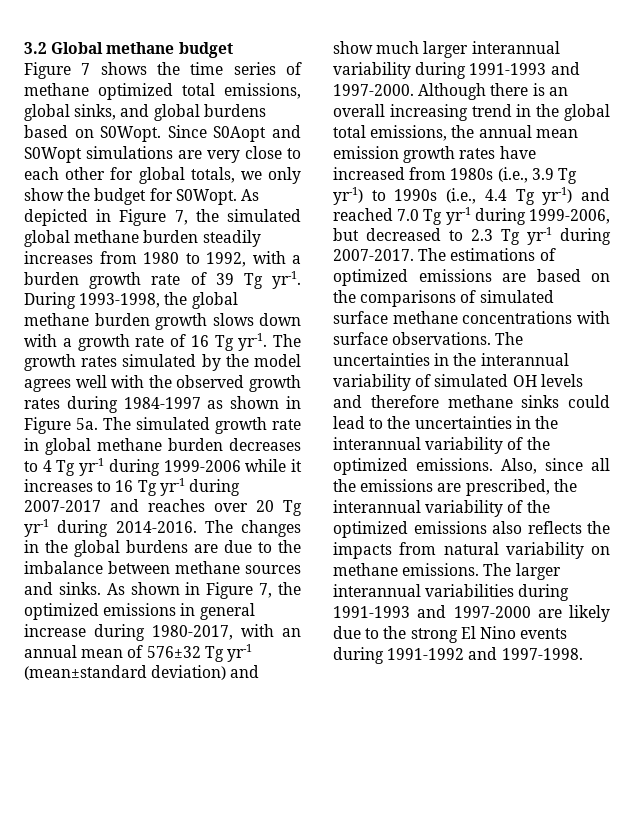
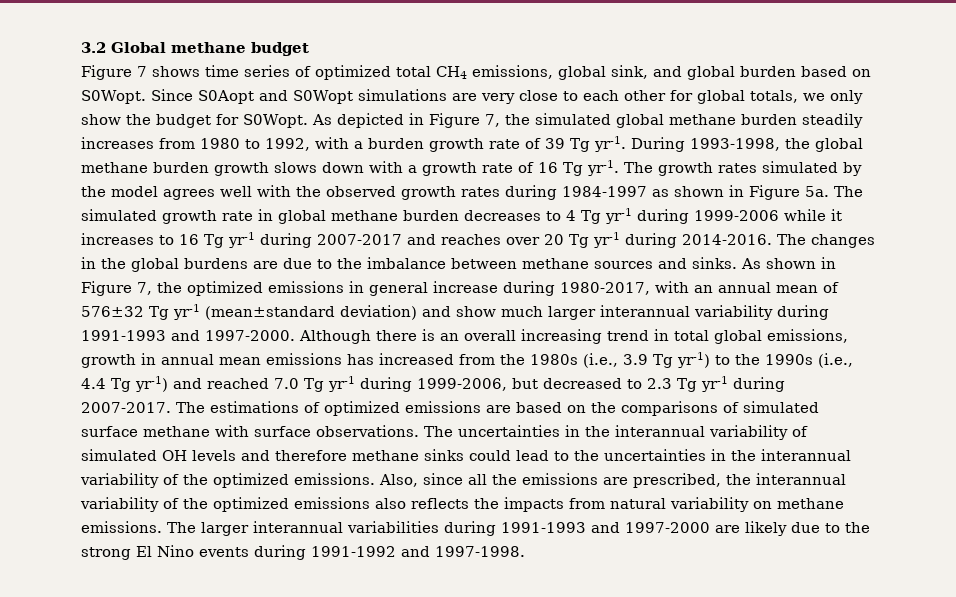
- Figure 7 shows the time series of methane optimized total emissions, global sinks, and global burdens based on S0Wopt.
+ Figure 7 shows time series of optimized total CH4 emissions, global sink, and global burden based on S0Wopt.
- Although there is an overall increasing trend in the global total emissions, the annual mean emission growth rates have increased from 1980s (i.e., 3.9 Tg yr-1) to 1990s (i.e., 4.4 Tg yr-1) and reached 7.0 Tg yr-1 during 1999-2006, but decreased to 2.3 Tg yr-1 during 2007-2017.
+ Although there is an overall increasing trend in total global emissions, growth in annual mean emissions has increased from the 1980s (i.e., 3.9 Tg yr-1) to the 1990s (i.e., 4.4 Tg yr-1) and reached 7.0 Tg yr-1 during 1999-2006, but decreased to 2.3 Tg yr-1 during 2007-2017.
- The estimations of optimized emissions are based on the comparisons of simulated surface methane concentrations with surface observations.
+ The estimations of optimized emissions are based on the comparisons of simulated surface methane with surface observations.

